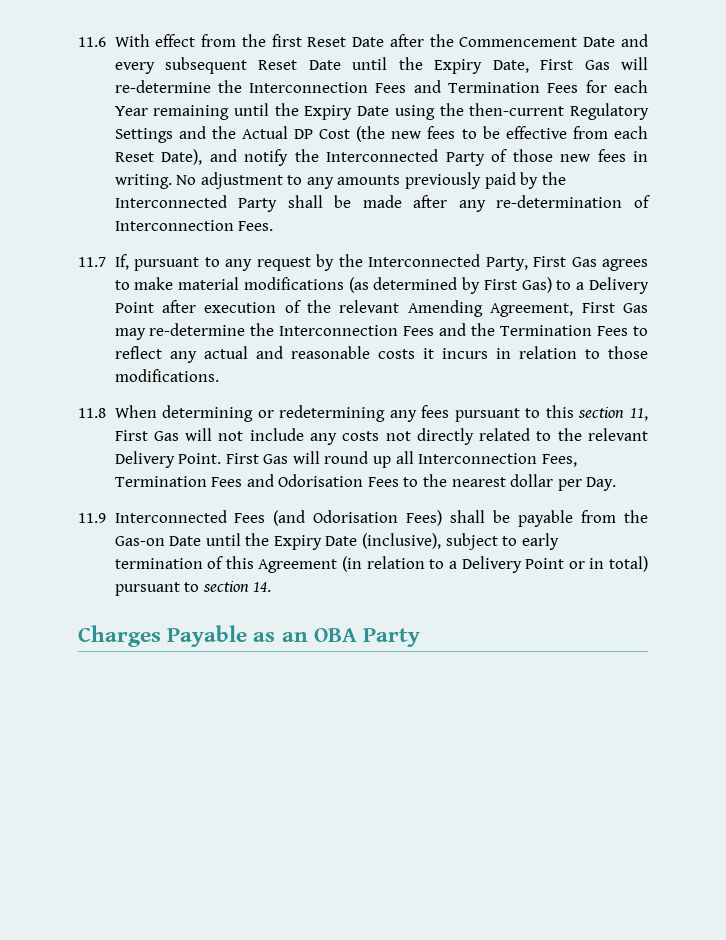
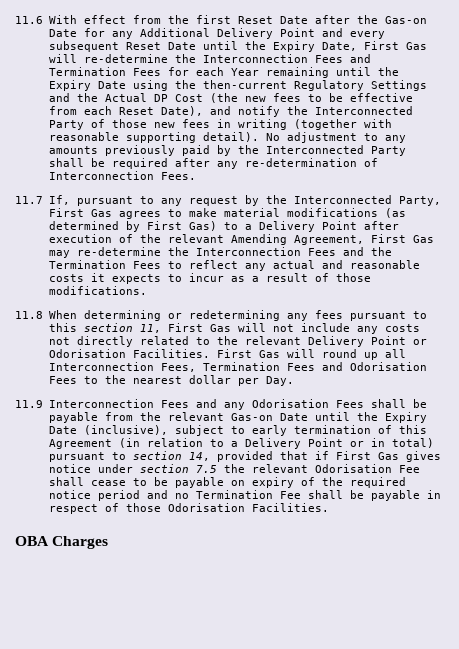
- 11.6 With effect from the first Reset Date after the Commencement Date and every subsequent Reset Date until the Expiry Date, First Gas will re-determine the Interconnection Fees and Termination Fees for each Year remaining until the Expiry Date using the then-current Regulatory Settings and the Actual DP Cost (the new fees to be effective from each Reset Date), and notify the Interconnected Party of those new fees in writing.
+ 11.6 With effect from the first Reset Date after the Gas-on Date for any Additional Delivery Point and every subsequent Reset Date until the Expiry Date, First Gas will re-determine the Interconnection Fees and Termination Fees for each Year remaining until the Expiry Date using the then-current Regulatory Settings and the Actual DP Cost (the new fees to be effective from each Reset Date), and notify the Interconnected Party of those new fees in writing (together with reasonable supporting detail).
- No adjustment to any amounts previously paid by the Interconnected Party shall be made after any re-determination of Interconnection Fees.
+ No adjustment to any amounts previously paid by the Interconnected Party shall be required after any re-determination of Interconnection Fees.
- 11.7 If, pursuant to any request by the Interconnected Party, First Gas agrees to make material modifications (as determined by First Gas) to a Delivery Point after execution of the relevant Amending Agreement, First Gas may re-determine the Interconnection Fees and the Termination Fees to reflect any actual and reasonable costs it incurs in relation to those modifications.
+ 11.7 If, pursuant to any request by the Interconnected Party, First Gas agrees to make material modifications (as determined by First Gas) to a Delivery Point after execution of the relevant Amending Agreement, First Gas may re-determine the Interconnection Fees and the Termination Fees to reflect any actual and reasonable costs it expects to incur as a result of those modifications.
- 11.8 When determining or redetermining any fees pursuant to this section 11, First Gas will not include any costs not directly related to the relevant Delivery Point.
+ 11.8 When determining or redetermining any fees pursuant to this section 11, First Gas will not include any costs not directly related to the relevant Delivery Point or Odorisation Facilities.
- 11.9 Interconnected Fees (and Odorisation Fees) shall be payable from the Gas-on Date until the Expiry Date (inclusive), subject to early termination of this Agreement (in relation to a Delivery Point or in total) pursuant to section 14.
- Charges Payable as an OBA Party
+ 11.9 Interconnection Fees and any Odorisation Fees shall be payable from the relevant Gas-on Date until the Expiry Date (inclusive), subject to early termination of this Agreement (in relation to a Delivery Point or in total) pursuant to section 14, provided that if First Gas gives notice under section 7.5 the relevant Odorisation Fee shall cease to be payable on expiry of the required notice period and no Termination Fee shall be payable in respect of those Odorisation Facilities.
+ OBA Charges

